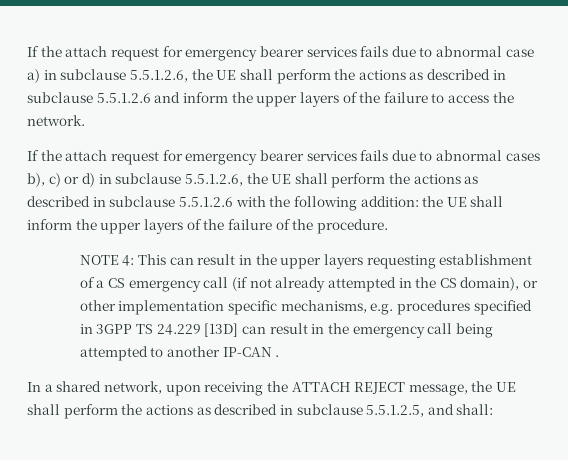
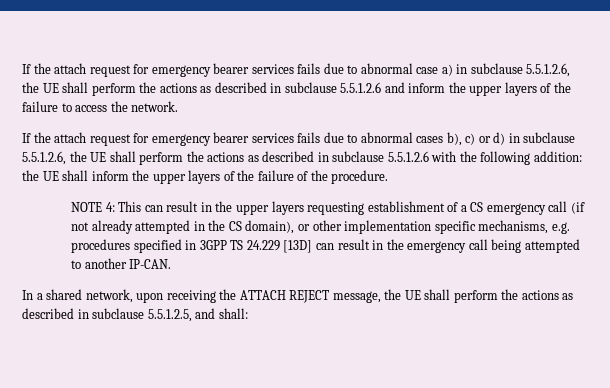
- NOTE 4: This can result in the upper layers requesting establishment of a CS emergency call (if not already attempted in the CS domain), or other implementation specific mechanisms, e.g. procedures specified in 3GPP TS 24.229 [13D] can result in the emergency call being attempted to another IP-CAN .
+ NOTE 4: This can result in the upper layers requesting establishment of a CS emergency call (if not already attempted in the CS domain), or other implementation specific mechanisms, e.g. procedures specified in 3GPP TS 24.229 [13D] can result in the emergency call being attempted to another IP-CAN.

